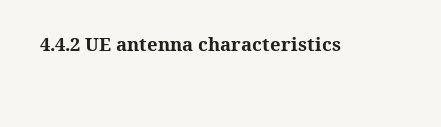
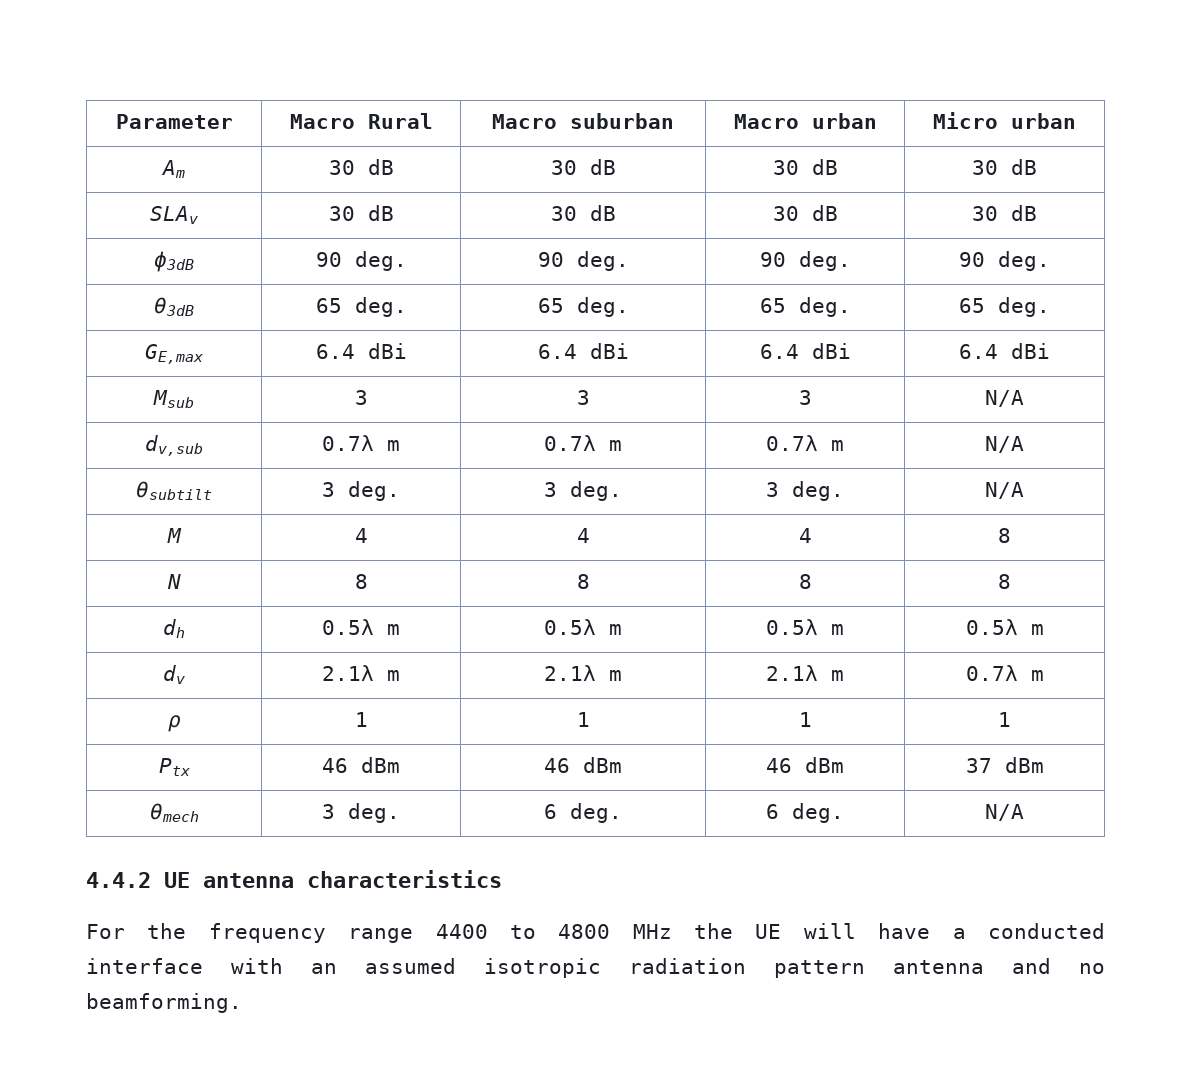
+ Parameter | Macro Rural | Macro suburban | Macro urban | Micro urban
+ Am | 30 dB | 30 dB | 30 dB | 30 dB
+ SLAv | 30 dB | 30 dB | 30 dB | 30 dB
+ ϕ3dB | 90 deg. | 90 deg. | 90 deg. | 90 deg.
+ θ3dB | 65 deg. | 65 deg. | 65 deg. | 65 deg.
+ GE,max | 6.4 dBi | 6.4 dBi | 6.4 dBi | 6.4 dBi
+ Msub | 3 | 3 | 3 | N/A
+ dv,sub | 0.7λ m | 0.7λ m | 0.7λ m | N/A
+ θsubtilt | 3 deg. | 3 deg. | 3 deg. | N/A
+ M | 4 | 4 | 4 | 8
+ N | 8 | 8 | 8 | 8
+ dh | 0.5λ m | 0.5λ m | 0.5λ m | 0.5λ m
+ dv | 2.1λ m | 2.1λ m | 2.1λ m | 0.7λ m
+ ρ | 1 | 1 | 1 | 1
+ Ptx | 46 dBm | 46 dBm | 46 dBm | 37 dBm
+ θmech | 3 deg. | 6 deg. | 6 deg. | N/A
  4.4.2 UE antenna characteristics
+ For the frequency range 4400 to 4800 MHz the UE will have a conducted interface with an assumed isotropic radiation pattern antenna and no beamforming.

